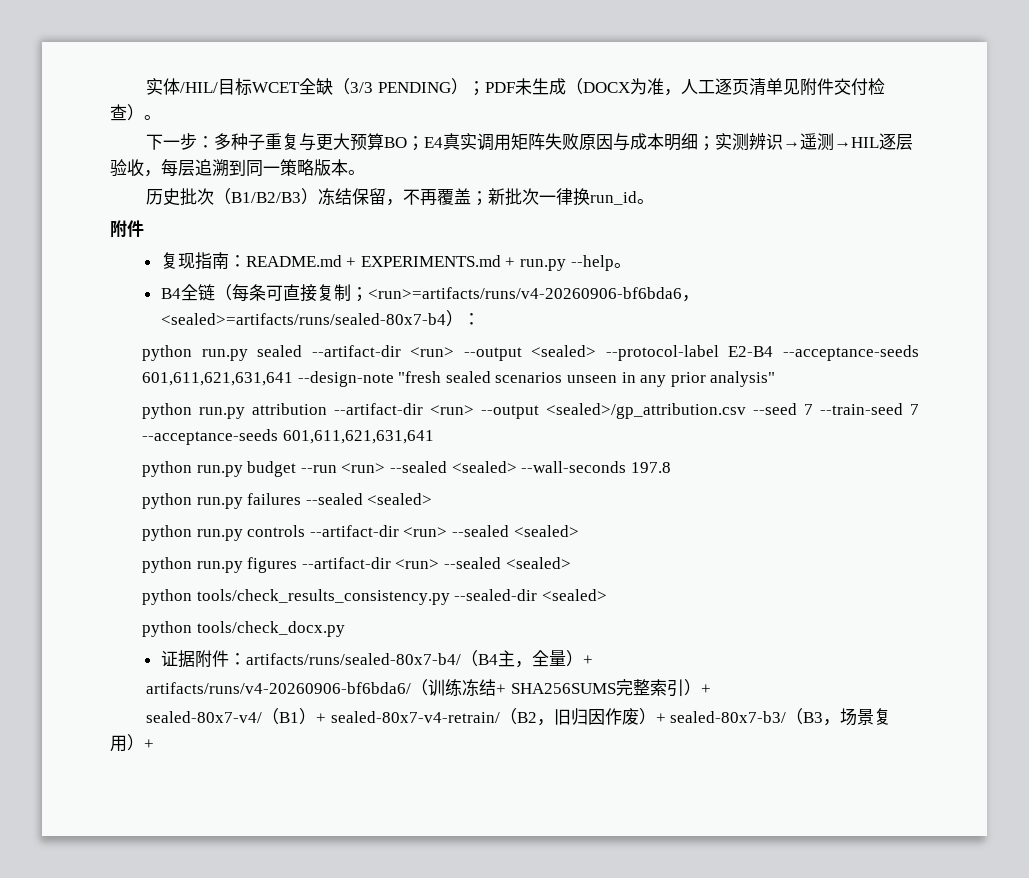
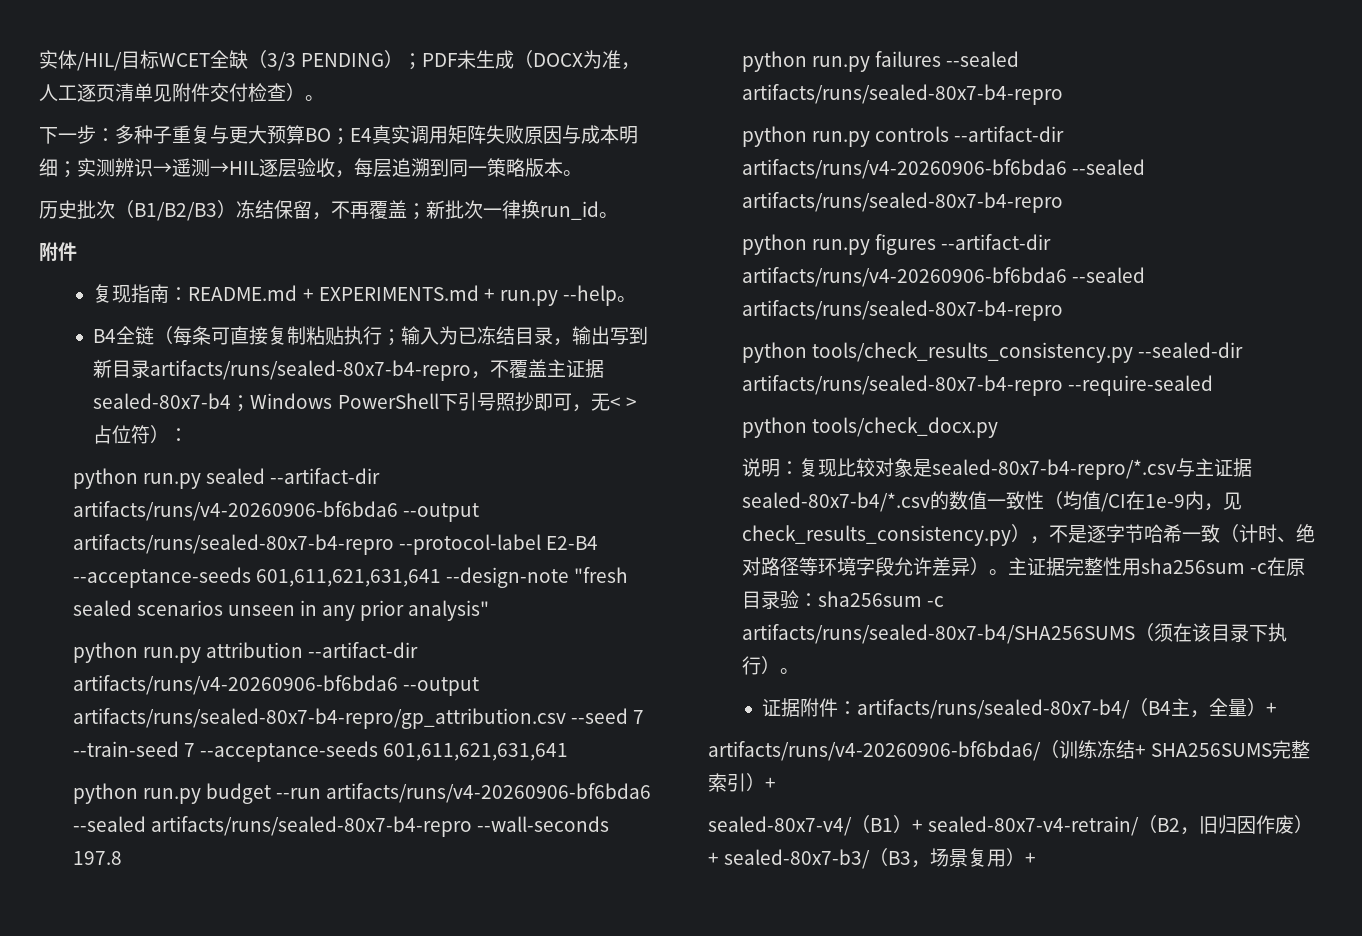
- B4全链（每条可直接复制；<run>=artifacts/runs/v4-20260906-bf6bda6，<sealed>=artifacts/runs/sealed-80x7-b4）：
+ B4全链（每条可直接复制粘贴执行；输入为已冻结目录，输出写到新目录artifacts/runs/sealed-80x7-b4-repro，不覆盖主证据sealed-80x7-b4；Windows PowerShell下引号照抄即可，无< >占位符）：
- python run.py sealed --artifact-dir <run> --output <sealed> --protocol-label E2-B4 --acceptance-seeds 601,611,621,631,641 --design-note "fresh sealed scenarios unseen in any prior analysis"
+ python run.py sealed --artifact-dir artifacts/runs/v4-20260906-bf6bda6 --output artifacts/runs/sealed-80x7-b4-repro --protocol-label E2-B4 --acceptance-seeds 601,611,621,631,641 --design-note "fresh sealed scenarios unseen in any prior analysis"
- python run.py attribution --artifact-dir <run> --output <sealed>/gp_attribution.csv --seed 7 --train-seed 7 --acceptance-seeds 601,611,621,631,641
+ python run.py attribution --artifact-dir artifacts/runs/v4-20260906-bf6bda6 --output artifacts/runs/sealed-80x7-b4-repro/gp_attribution.csv --seed 7 --train-seed 7 --acceptance-seeds 601,611,621,631,641
- python run.py budget --run <run> --sealed <sealed> --wall-seconds 197.8
+ python run.py budget --run artifacts/runs/v4-20260906-bf6bda6 --sealed artifacts/runs/sealed-80x7-b4-repro --wall-seconds 197.8
- python run.py failures --sealed <sealed>
+ python run.py failures --sealed artifacts/runs/sealed-80x7-b4-repro
- python run.py controls --artifact-dir <run> --sealed <sealed>
+ python run.py controls --artifact-dir artifacts/runs/v4-20260906-bf6bda6 --sealed artifacts/runs/sealed-80x7-b4-repro
- python run.py figures --artifact-dir <run> --sealed <sealed>
+ python run.py figures --artifact-dir artifacts/runs/v4-20260906-bf6bda6 --sealed artifacts/runs/sealed-80x7-b4-repro
- python tools/check_results_consistency.py --sealed-dir <sealed>
+ python tools/check_results_consistency.py --sealed-dir artifacts/runs/sealed-80x7-b4-repro --require-sealed
+ 说明：复现比较对象是sealed-80x7-b4-repro/*.csv与主证据sealed-80x7-b4/*.csv的数值一致性（均值/CI在1e-9内，见check_results_consistency.py），不是逐字节哈希一致（计时、绝对路径等环境字段允许差异）。主证据完整性用sha256sum -c在原目录验：sha256sum -c artifacts/runs/sealed-80x7-b4/SHA256SUMS（须在该目录下执行）。

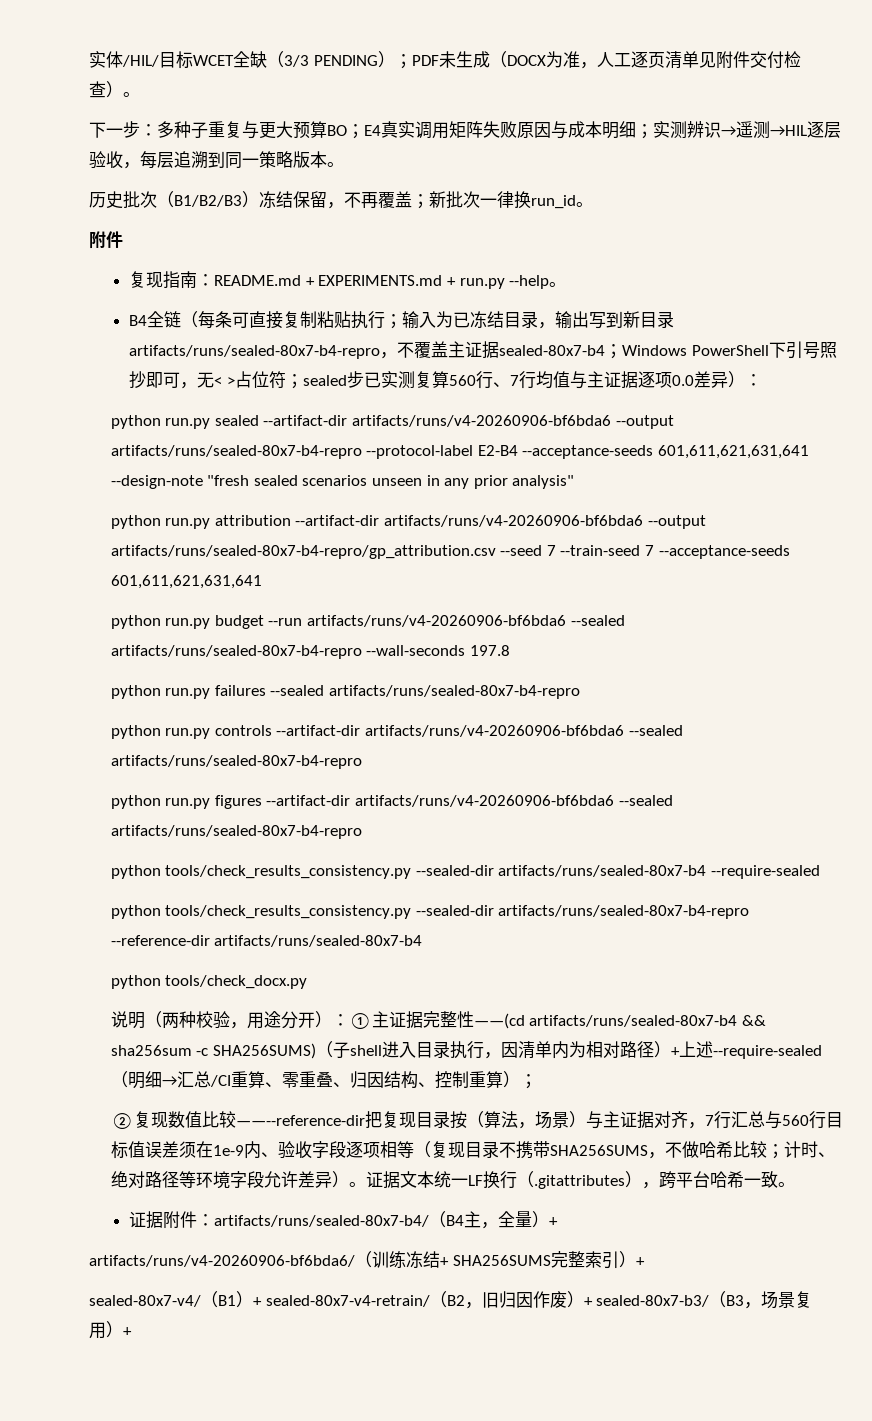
- B4全链（每条可直接复制粘贴执行；输入为已冻结目录，输出写到新目录artifacts/runs/sealed-80x7-b4-repro，不覆盖主证据sealed-80x7-b4；Windows PowerShell下引号照抄即可，无< >占位符）：
+ B4全链（每条可直接复制粘贴执行；输入为已冻结目录，输出写到新目录artifacts/runs/sealed-80x7-b4-repro，不覆盖主证据sealed-80x7-b4；Windows PowerShell下引号照抄即可，无< >占位符；sealed步已实测复算560行、7行均值与主证据逐项0.0差异）：
+ python tools/check_results_consistency.py --sealed-dir artifacts/runs/sealed-80x7-b4 --require-sealed
- python tools/check_results_consistency.py --sealed-dir artifacts/runs/sealed-80x7-b4-repro --require-sealed
+ python tools/check_results_consistency.py --sealed-dir artifacts/runs/sealed-80x7-b4-repro --reference-dir artifacts/runs/sealed-80x7-b4
- 说明：复现比较对象是sealed-80x7-b4-repro/*.csv与主证据sealed-80x7-b4/*.csv的数值一致性（均值/CI在1e-9内，见check_results_consistency.py），不是逐字节哈希一致（计时、绝对路径等环境字段允许差异）。
+ 说明（两种校验，用途分开）：①主证据完整性——(cd artifacts/runs/sealed-80x7-b4 && sha256sum -c SHA256SUMS)（子shell进入目录执行，因清单内为相对路径）+上述--require-sealed（明细→汇总/CI重算、零重叠、归因结构、控制重算）；
+ ②复现数值比较——--reference-dir把复现目录按（算法，场景）与主证据对齐，7行汇总与560行目标值误差须在1e-9内、验收字段逐项相等（复现目录不携带SHA256SUMS，不做哈希比较；计时、绝对路径等环境字段允许差异）。
- 主证据完整性用sha256sum -c在原目录验：sha256sum -c artifacts/runs/sealed-80x7-b4/SHA256SUMS（须在该目录下执行）。
+ 证据文本统一LF换行（.gitattributes），跨平台哈希一致。

